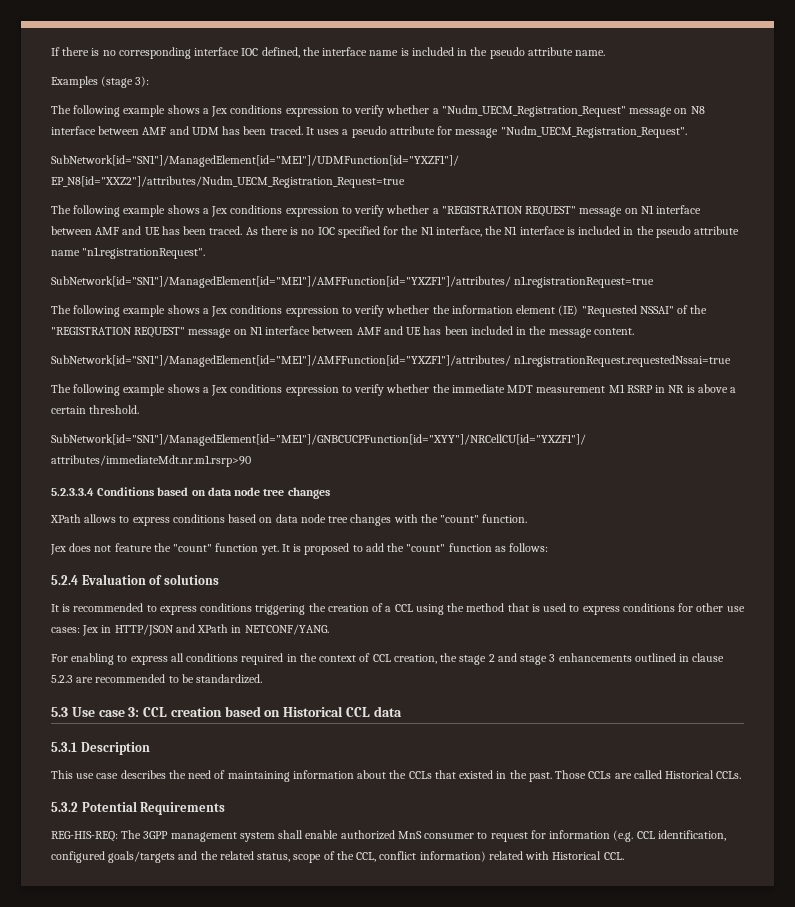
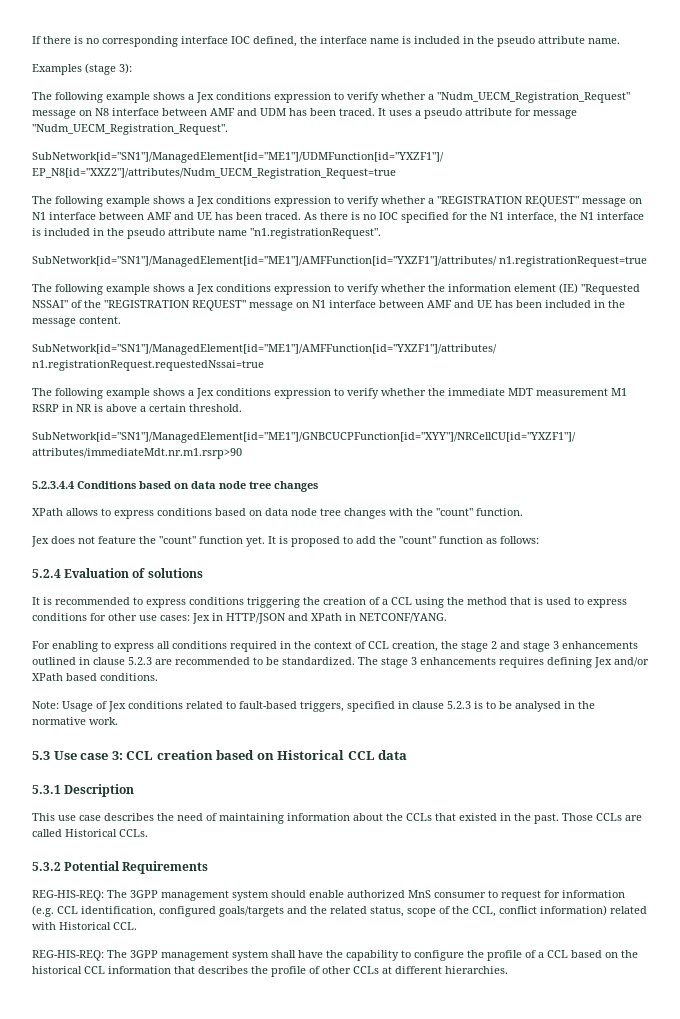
- 5.2.3.3.4 Conditions based on data node tree changes
+ 5.2.3.4.4 Conditions based on data node tree changes
+ The stage 3 enhancements requires defining Jex and/or XPath based conditions.
+ Note: Usage of Jex conditions related to fault-based triggers, specified in clause 5.2.3 is to be analysed in the normative work.
- REG-HIS-REQ: The 3GPP management system shall enable authorized MnS consumer to request for information (e.g. CCL identification, configured goals/targets and the related status, scope of the CCL, conflict information) related with Historical CCL.
+ REG-HIS-REQ: The 3GPP management system should enable authorized MnS consumer to request for information (e.g. CCL identification, configured goals/targets and the related status, scope of the CCL, conflict information) related with Historical CCL.
+ REG-HIS-REQ: The 3GPP management system shall have the capability to configure the profile of a CCL based on the historical CCL information that describes the profile of other CCLs at different hierarchies.

